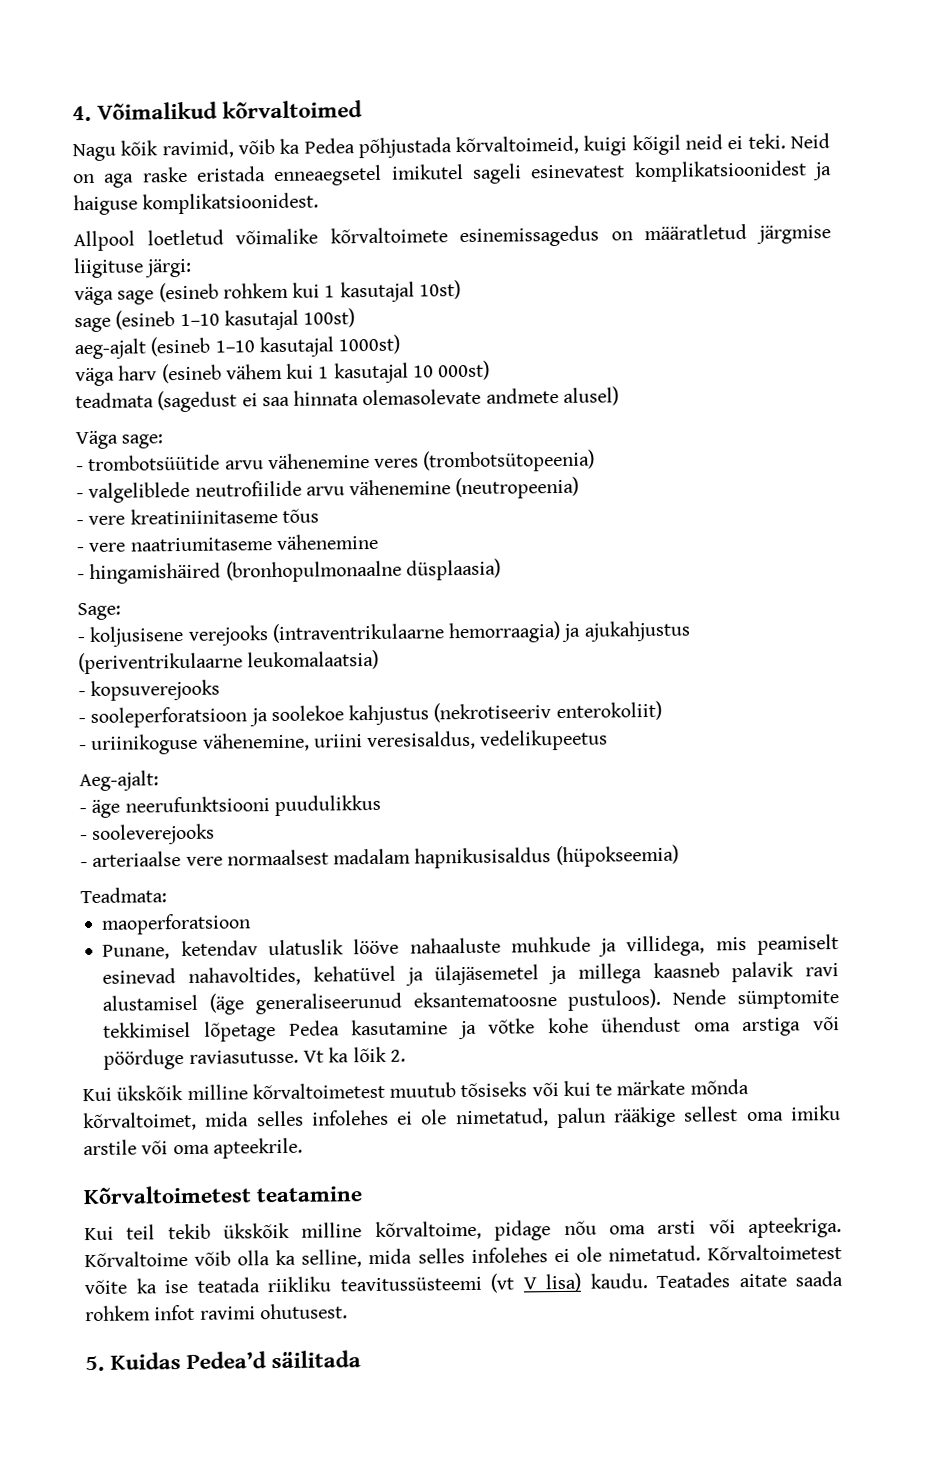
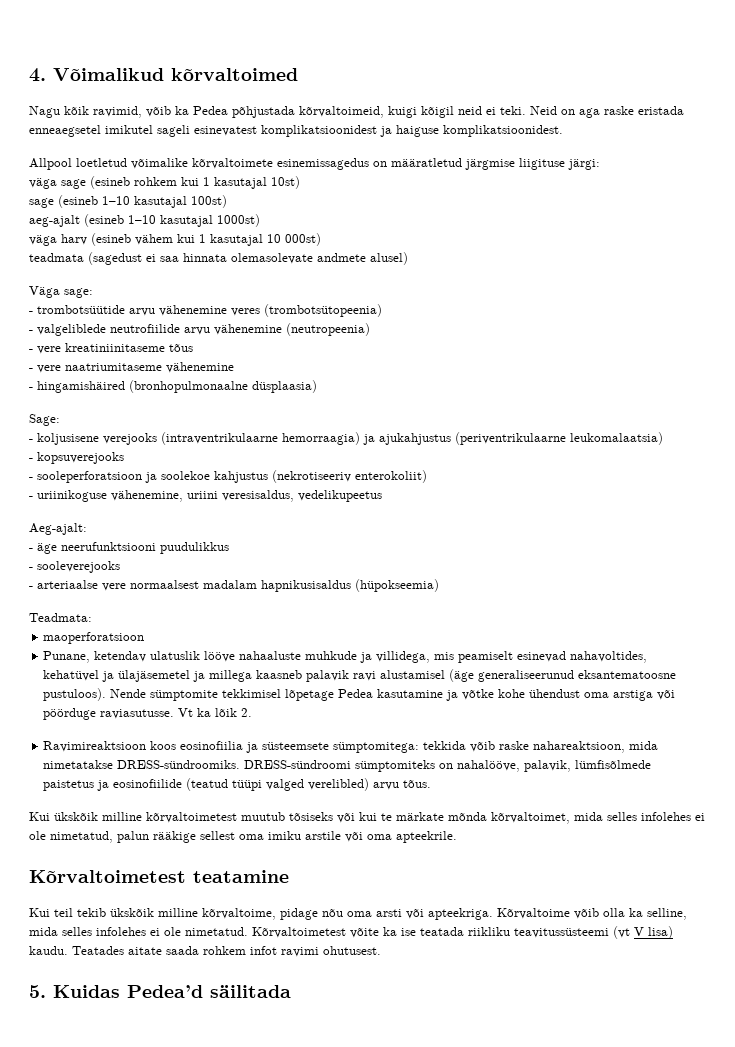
+ Ravimireaktsioon koos eosinofiilia ja süsteemsete sümptomitega: tekkida võib raske nahareaktsioon, mida nimetatakse DRESS-sündroomiks. DRESS-sündroomi sümptomiteks on nahalööve, palavik, lümfisõlmede paistetus ja eosinofiilide (teatud tüüpi valged verelibled) arvu tõus.

